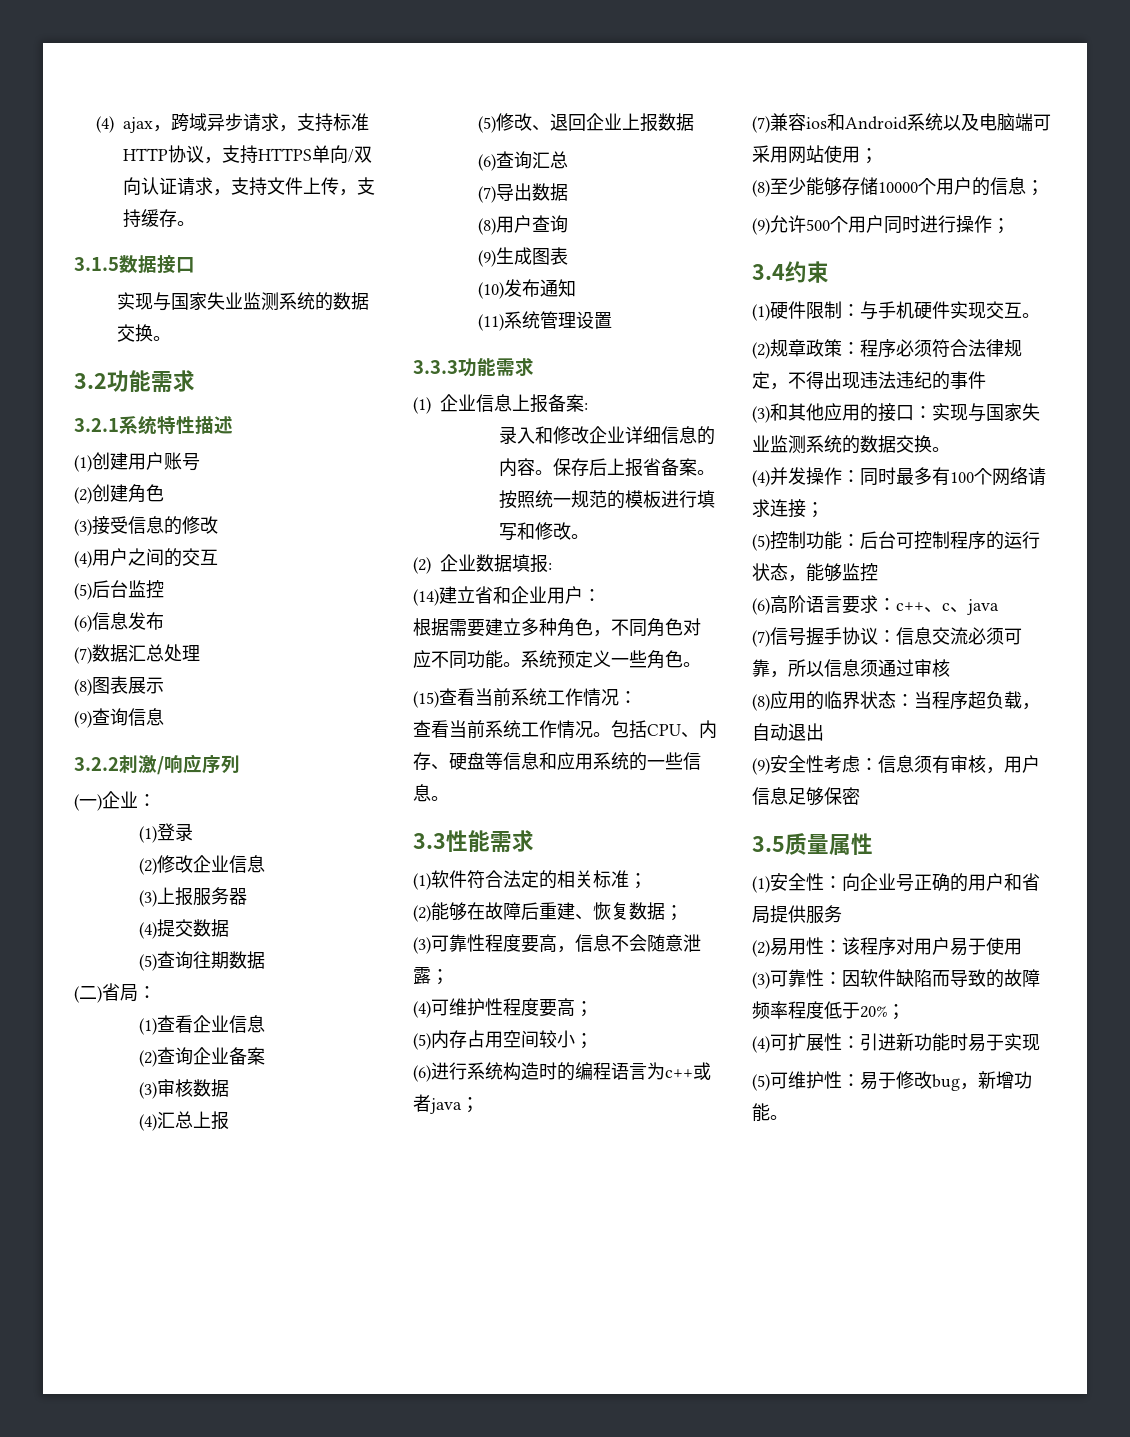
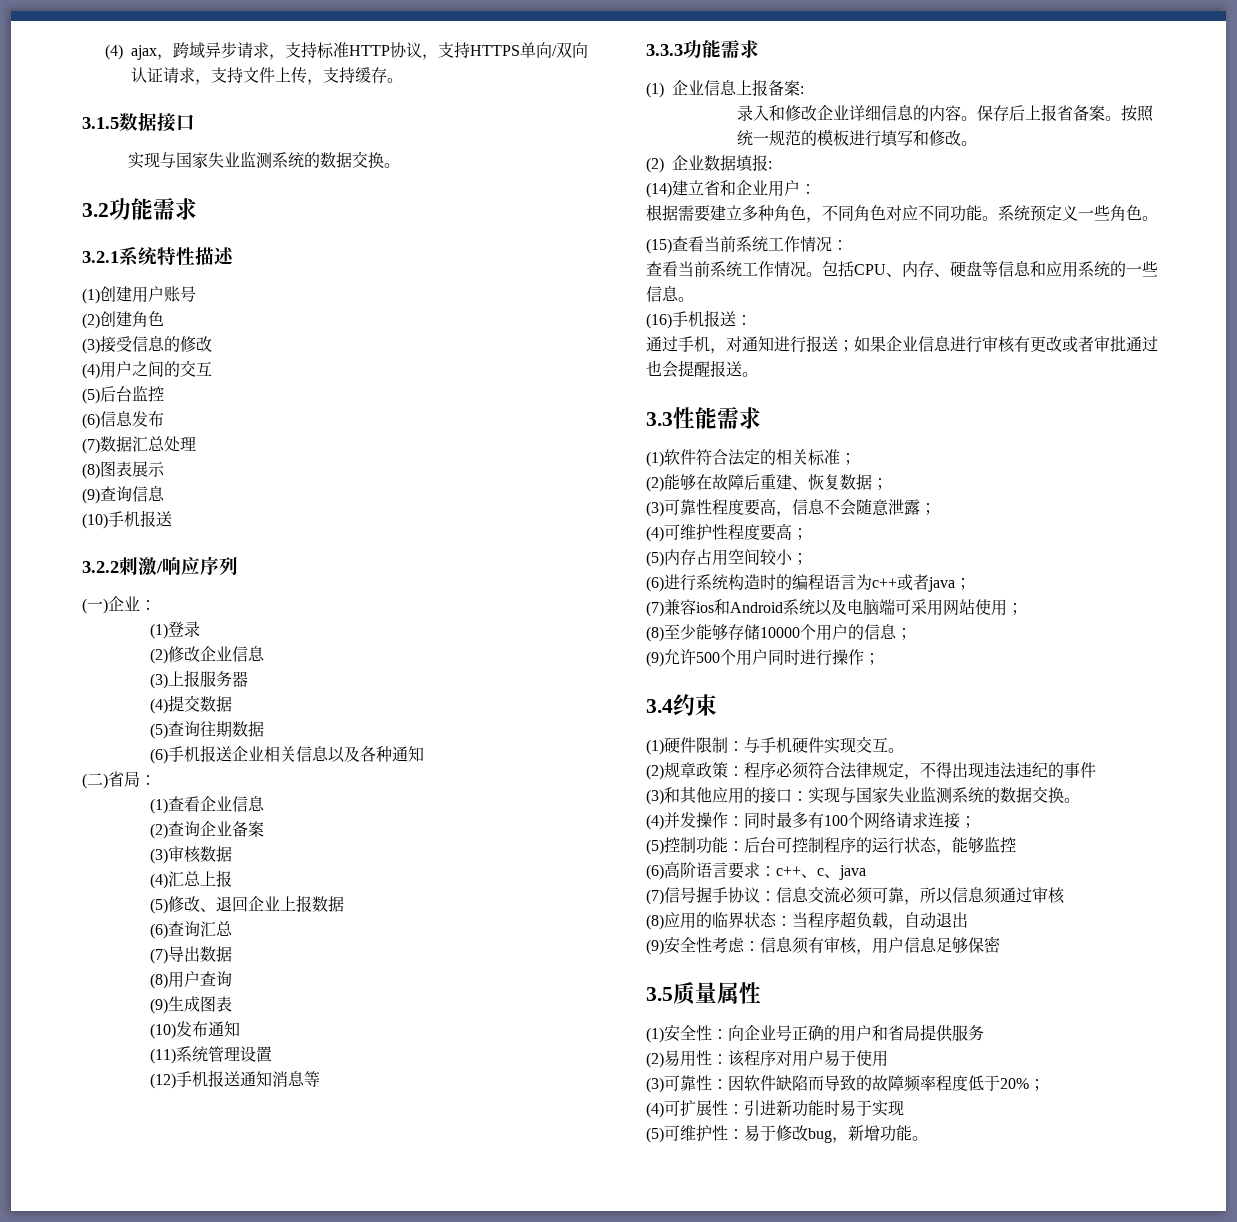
+ (10)手机报送
+ (6)手机报送企业相关信息以及各种通知
+ (12)手机报送通知消息等
+ (16)手机报送：
+ 通过手机，对通知进行报送；如果企业信息进行审核有更改或者审批通过也会提醒报送。

